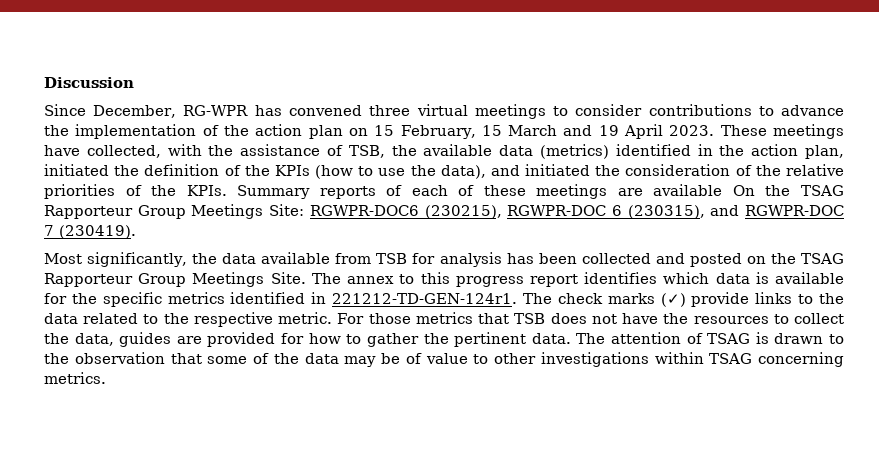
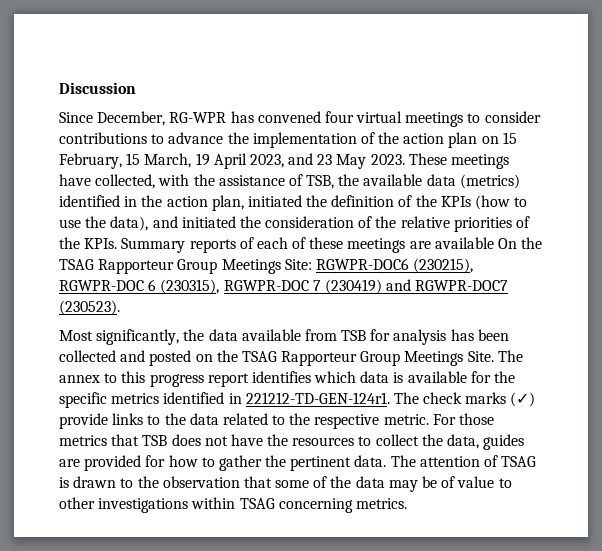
- Since December, RG-WPR has convened three virtual meetings to consider contributions to advance the implementation of the action plan on 15 February, 15 March and 19 April 2023.
+ Since December, RG-WPR has convened four virtual meetings to consider contributions to advance the implementation of the action plan on 15 February, 15 March, 19 April 2023, and 23 May 2023.
- Summary reports of each of these meetings are available On the TSAG Rapporteur Group Meetings Site: RGWPR-DOC6 (230215), RGWPR-DOC 6 (230315), and RGWPR-DOC 7 (230419).
+ Summary reports of each of these meetings are available On the TSAG Rapporteur Group Meetings Site: RGWPR-DOC6 (230215), RGWPR-DOC 6 (230315), RGWPR-DOC 7 (230419) and RGWPR-DOC7 (230523).

